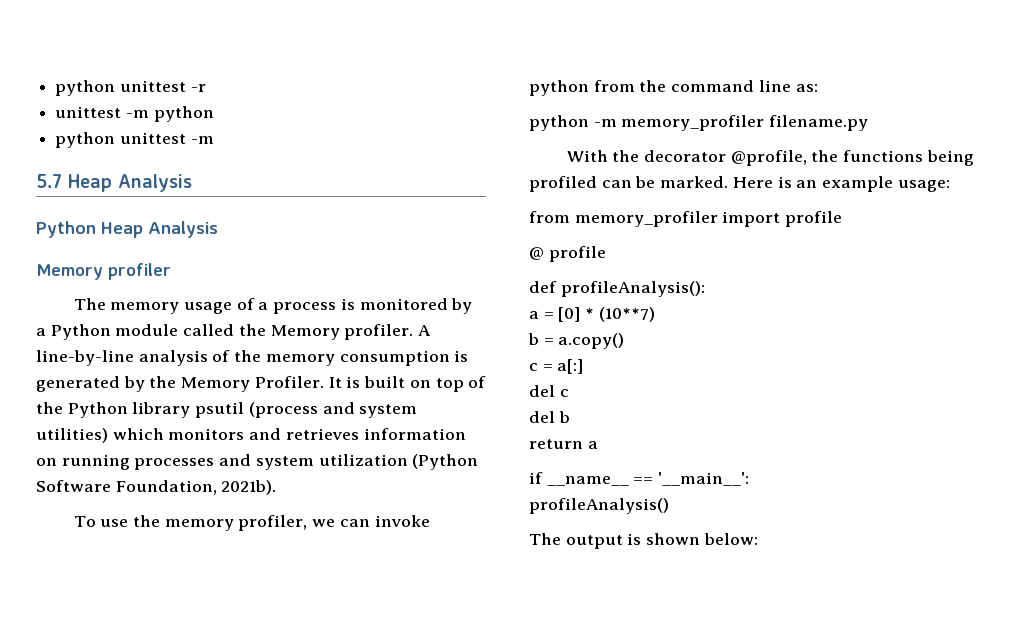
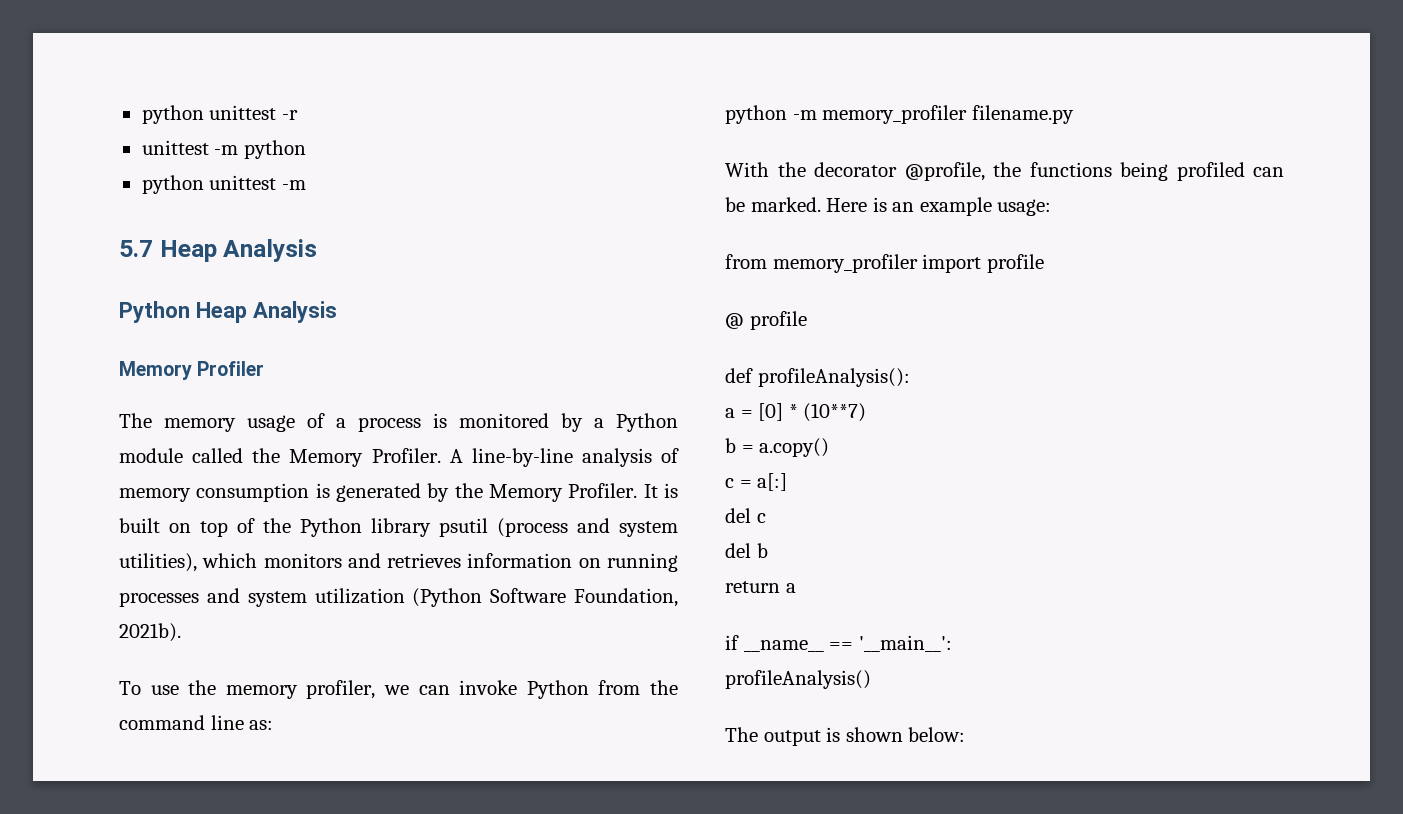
- Memory profiler
+ Memory Profiler
- The memory usage of a process is monitored by a Python module called the Memory profiler.
+ The memory usage of a process is monitored by a Python module called the Memory Profiler.
- A line-by-line analysis of the memory consumption is generated by the Memory Profiler.
+ A line-by-line analysis of memory consumption is generated by the Memory Profiler.
- It is built on top of the Python library psutil (process and system utilities) which monitors and retrieves information on running processes and system utilization (Python Software Foundation, 2021b).
+ It is built on top of the Python library psutil (process and system utilities), which monitors and retrieves information on running processes and system utilization (Python Software Foundation, 2021b).
- To use the memory profiler, we can invoke python from the command line as:
+ To use the memory profiler, we can invoke Python from the command line as:

